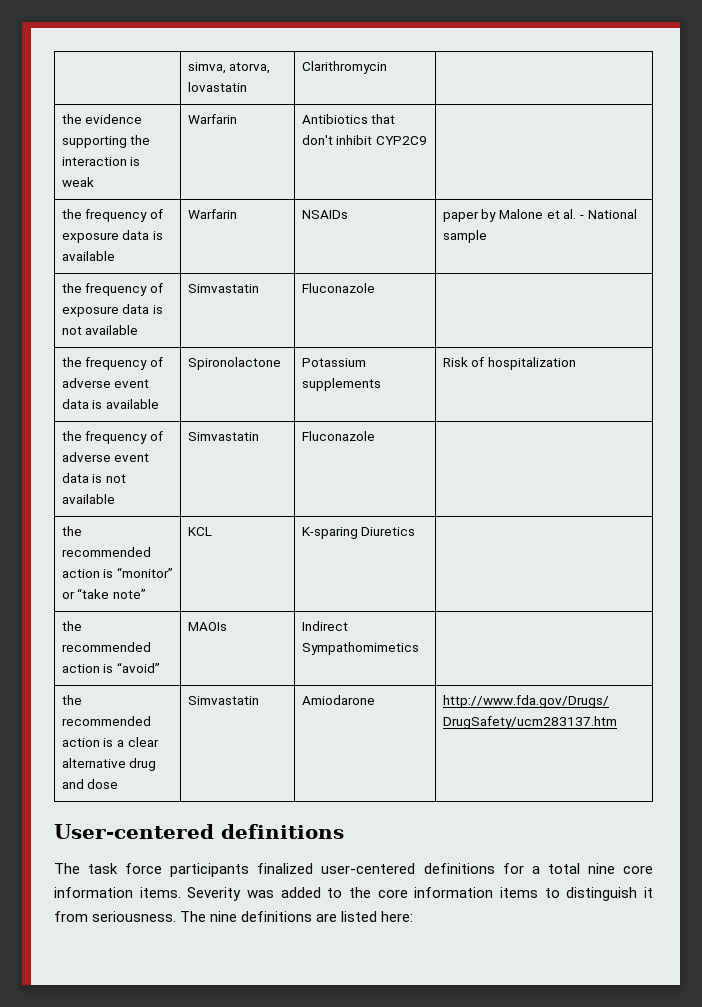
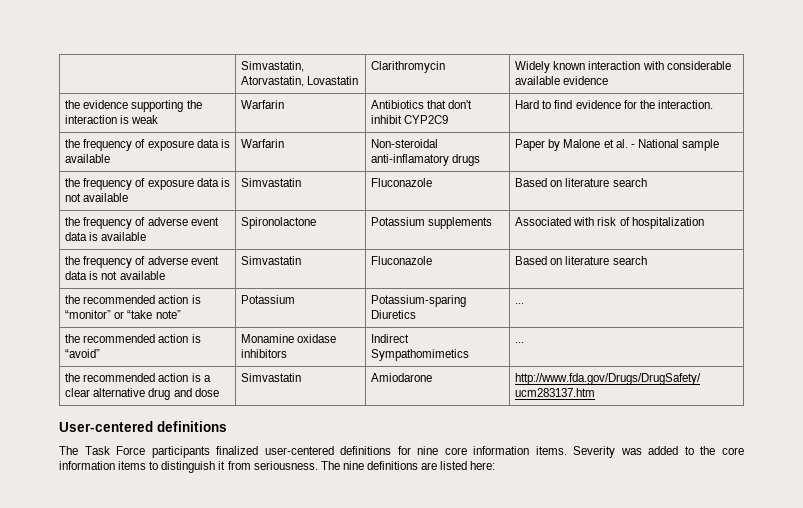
- | simva, atorva, lovastatin | Clarithromycin |
+ | Simvastatin, Atorvastatin, Lovastatin | Clarithromycin | Widely known interaction with considerable available evidence
- the evidence supporting the interaction is weak | Warfarin | Antibiotics that don't inhibit CYP2C9 |
+ the evidence supporting the interaction is weak | Warfarin | Antibiotics that don't inhibit CYP2C9 | Hard to find evidence for the interaction.
- the frequency of exposure data is available | Warfarin | NSAIDs | paper by Malone et al. - National sample
+ the frequency of exposure data is available | Warfarin | Non-steroidal anti-inflamatory drugs | Paper by Malone et al. - National sample
- the frequency of exposure data is not available | Simvastatin | Fluconazole |
+ the frequency of exposure data is not available | Simvastatin | Fluconazole | Based on literature search
- the frequency of adverse event data is available | Spironolactone | Potassium supplements | Risk of hospitalization
+ the frequency of adverse event data is available | Spironolactone | Potassium supplements | Associated with risk of hospitalization
- the frequency of adverse event data is not available | Simvastatin | Fluconazole |
+ the frequency of adverse event data is not available | Simvastatin | Fluconazole | Based on literature search
- the recommended action is “monitor” or “take note” | KCL | K-sparing Diuretics |
+ the recommended action is “monitor” or “take note” | Potassium | Potassium-sparing Diuretics | ...
- the recommended action is “avoid” | MAOIs | Indirect Sympathomimetics |
+ the recommended action is “avoid” | Monamine oxidase inhibitors | Indirect Sympathomimetics | ...
- The task force participants finalized user-centered definitions for a total nine core information items.
+ The Task Force participants finalized user-centered definitions for nine core information items.

